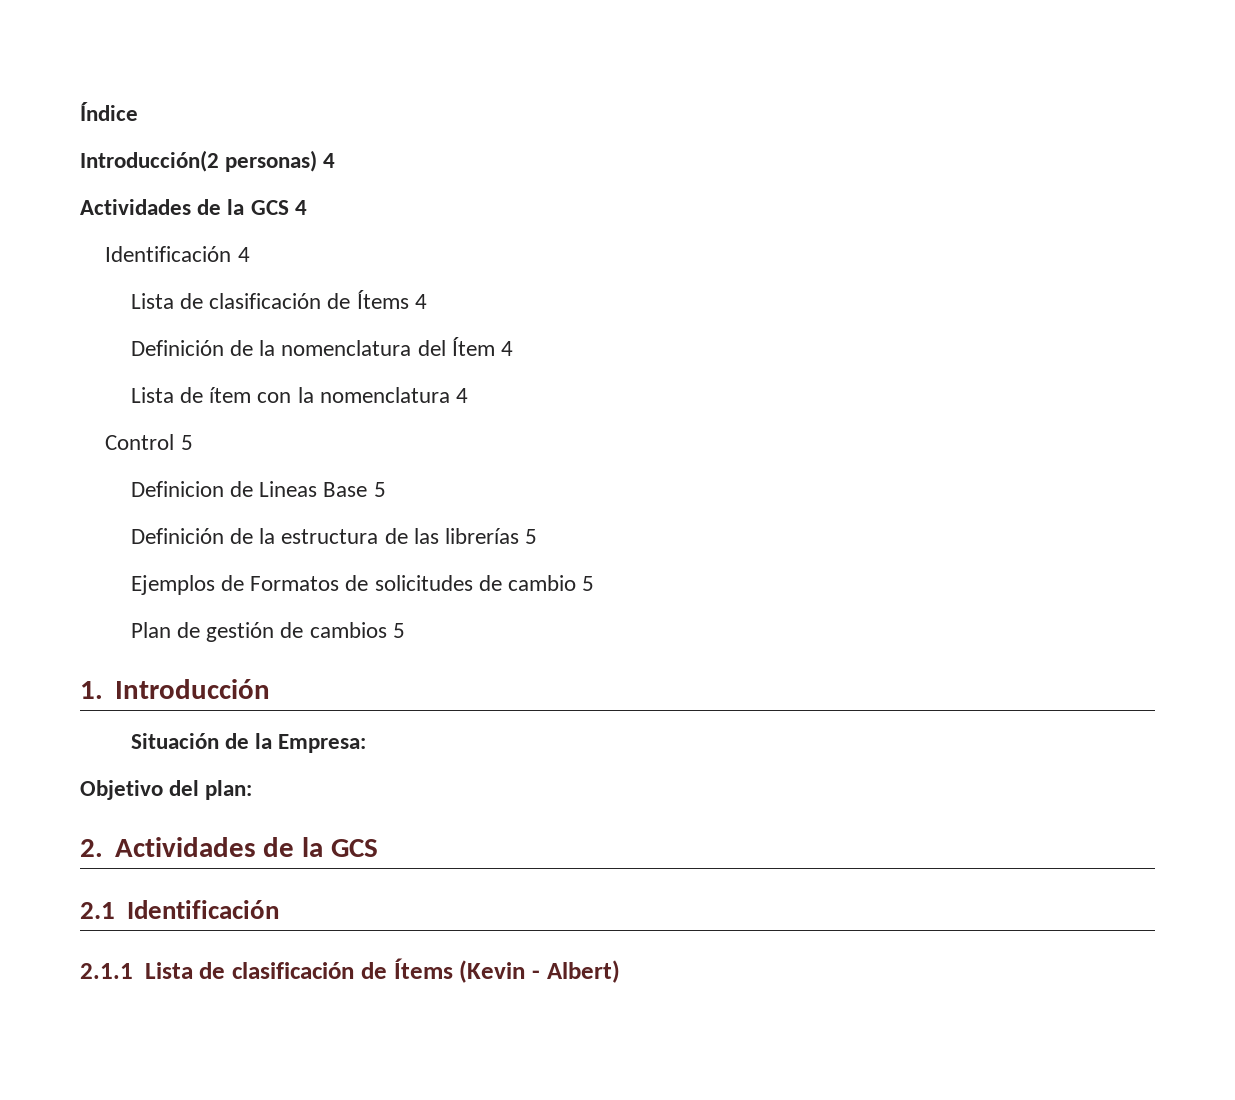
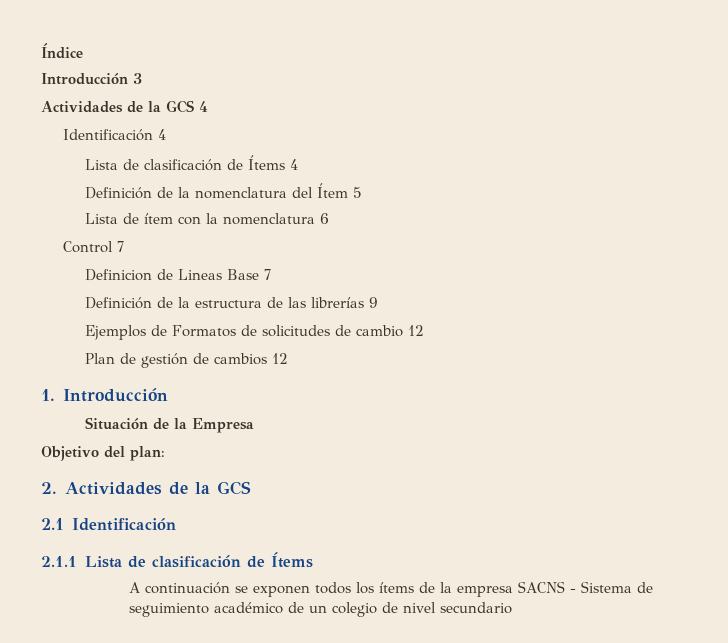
- Introducción(2 personas) 4
+ Introducción 3
- Definición de la nomenclatura del Ítem 4
+ Definición de la nomenclatura del Ítem 5
- Lista de ítem con la nomenclatura 4
+ Lista de ítem con la nomenclatura 6
- Control 5
+ Control 7
- Definicion de Lineas Base 5
+ Definicion de Lineas Base 7
- Definición de la estructura de las librerías 5
+ Definición de la estructura de las librerías 9
- Ejemplos de Formatos de solicitudes de cambio 5
+ Ejemplos de Formatos de solicitudes de cambio 12
- Plan de gestión de cambios 5
+ Plan de gestión de cambios 12
- Situación de la Empresa:
+ Situación de la Empresa
- 2.1.1 Lista de clasificación de Ítems (Kevin - Albert)
+ 2.1.1 Lista de clasificación de Ítems
+ A continuación se exponen todos los ítems de la empresa SACNS - Sistema de seguimiento académico de un colegio de nivel secundario

